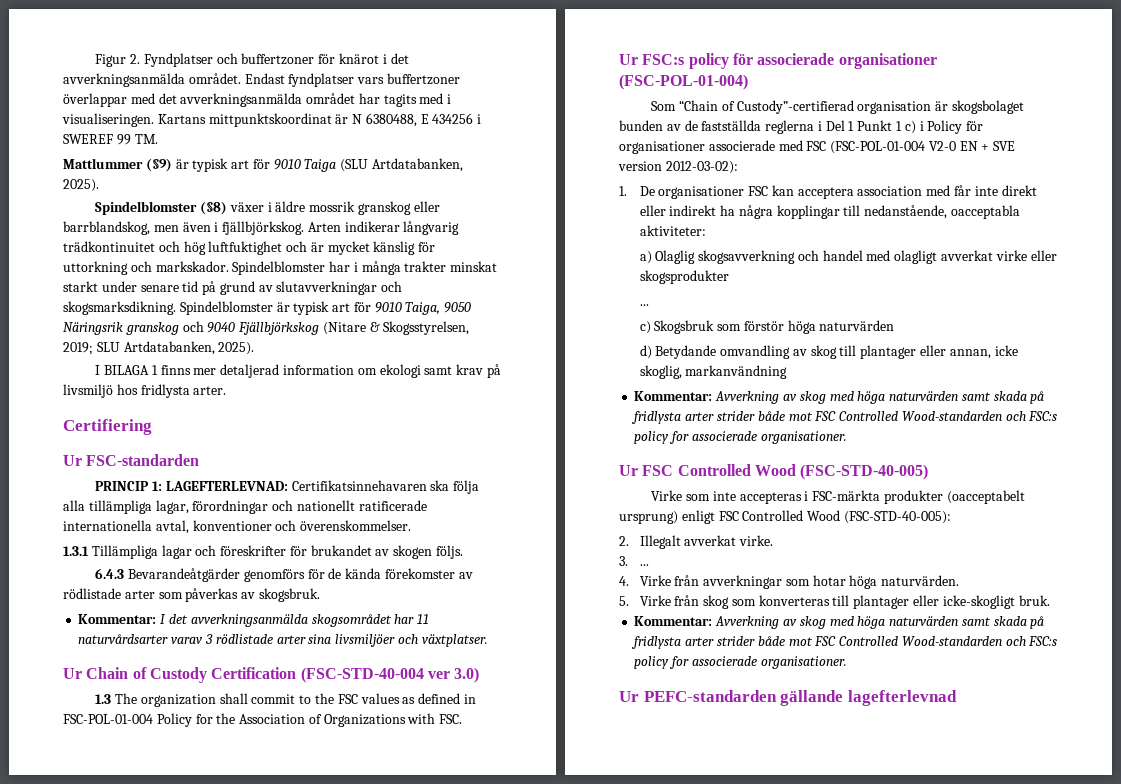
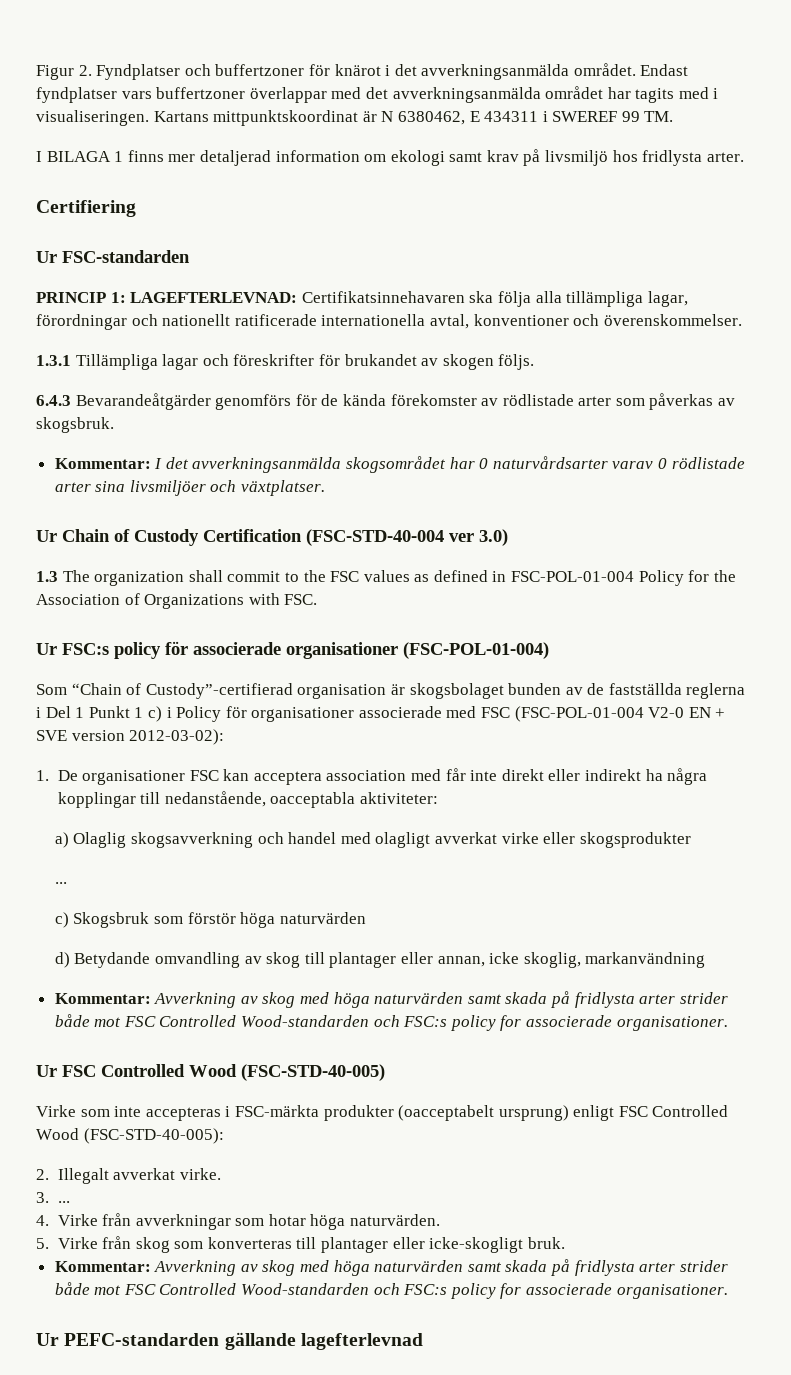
- Kartans mittpunktskoordinat är N 6380488, E 434256 i SWEREF 99 TM.
+ Kartans mittpunktskoordinat är N 6380462, E 434311 i SWEREF 99 TM.
- Mattlummer (§9) är typisk art för 9010 Taiga (SLU Artdatabanken, 2025).
- Spindelblomster (§8) växer i äldre mossrik granskog eller barrblandskog, men även i fjällbjörkskog. Arten indikerar långvarig trädkontinuitet och hög luftfuktighet och är mycket känslig för uttorkning och markskador. Spindelblomster har i många trakter minskat starkt under senare tid på grund av slutavverkningar och skogsmarksdikning. Spindelblomster är typisk art för 9010 Taiga, 9050 Näringsrik granskog och 9040 Fjällbjörkskog (Nitare & Skogsstyrelsen, 2019; SLU Artdatabanken, 2025).
- Kommentar: I det avverkningsanmälda skogsområdet har 11 naturvårdsarter varav 3 rödlistade arter sina livsmiljöer och växtplatser.
+ Kommentar: I det avverkningsanmälda skogsområdet har 0 naturvårdsarter varav 0 rödlistade arter sina livsmiljöer och växtplatser.

